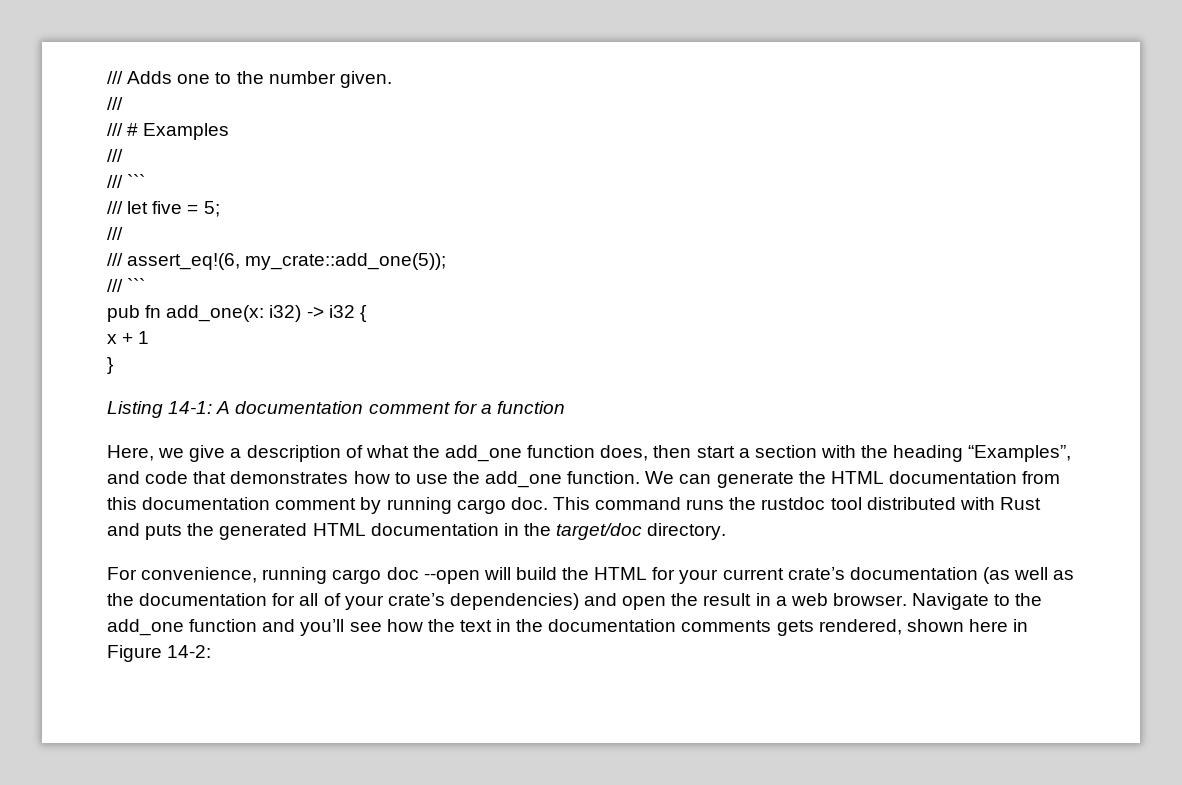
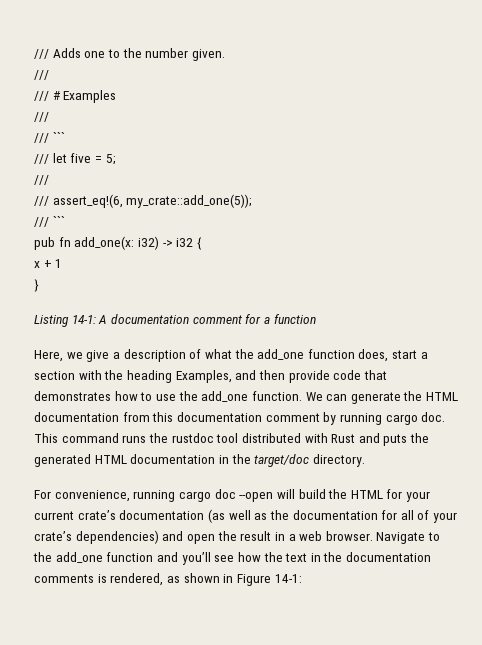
- Here, we give a description of what the add_one function does, then start a section with the heading “Examples”, and code that demonstrates how to use the add_one function.
+ Here, we give a description of what the add_one function does, start a section with the heading Examples, and then provide code that demonstrates how to use the add_one function.
- Navigate to the add_one function and you’ll see how the text in the documentation comments gets rendered, shown here in Figure 14-2:
+ Navigate to the add_one function and you’ll see how the text in the documentation comments is rendered, as shown in Figure 14-1:

